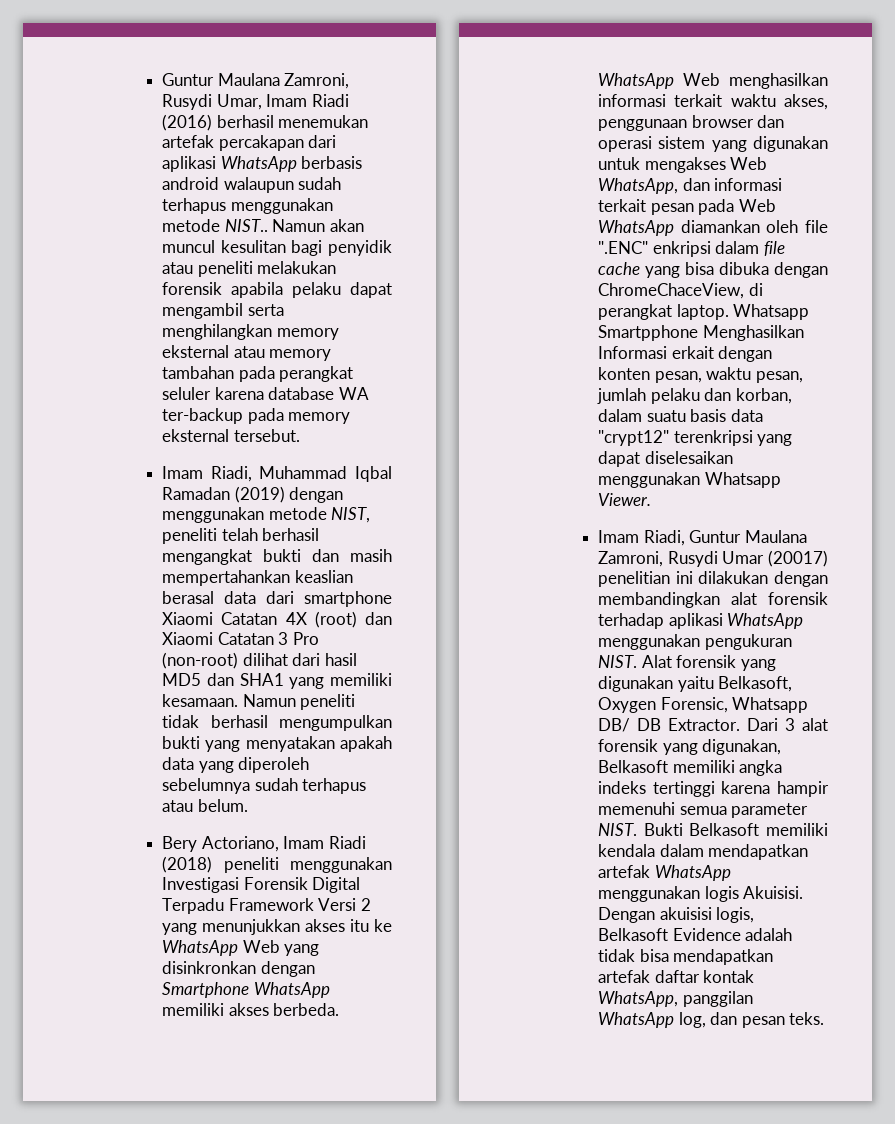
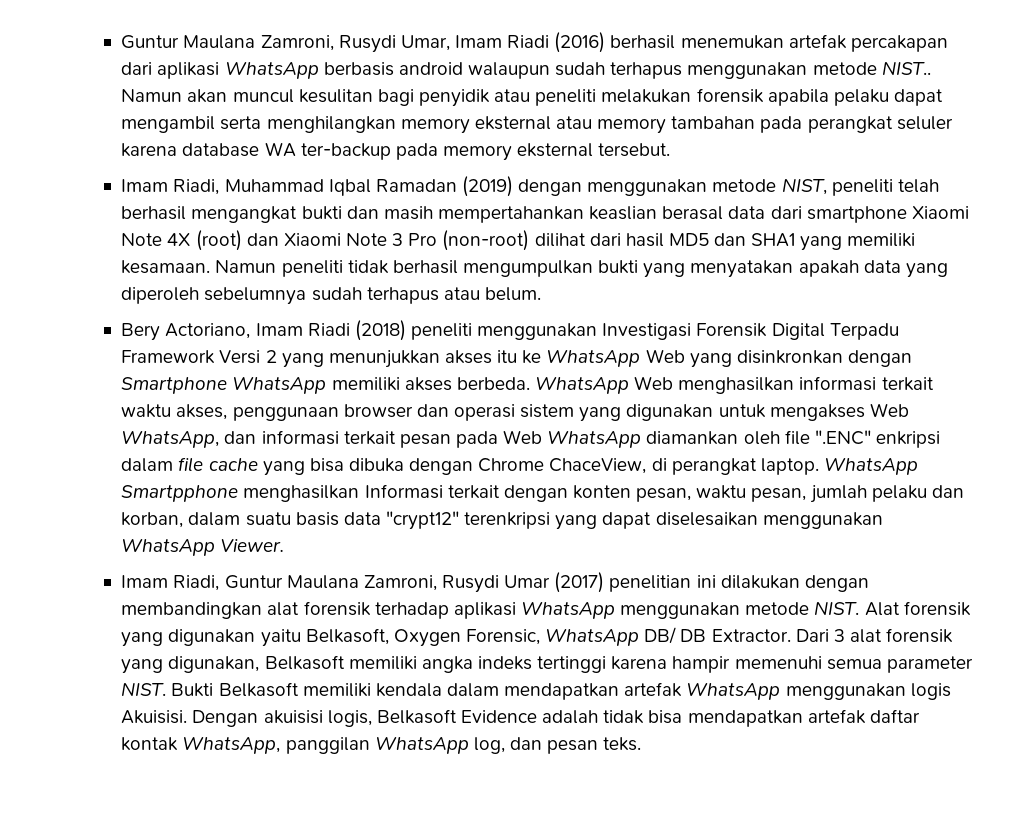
- Imam Riadi, Muhammad Iqbal Ramadan (2019) dengan menggunakan metode NIST, peneliti telah berhasil mengangkat bukti dan masih mempertahankan keaslian berasal data dari smartphone Xiaomi Catatan 4X (root) dan Xiaomi Catatan 3 Pro (non-root) dilihat dari hasil MD5 dan SHA1 yang memiliki kesamaan.
+ Imam Riadi, Muhammad Iqbal Ramadan (2019) dengan menggunakan metode NIST, peneliti telah berhasil mengangkat bukti dan masih mempertahankan keaslian berasal data dari smartphone Xiaomi Note 4X (root) dan Xiaomi Note 3 Pro (non-root) dilihat dari hasil MD5 dan SHA1 yang memiliki kesamaan.
- WhatsApp Web menghasilkan informasi terkait waktu akses, penggunaan browser dan operasi sistem yang digunakan untuk mengakses Web WhatsApp, dan informasi terkait pesan pada Web WhatsApp diamankan oleh file ".ENC" enkripsi dalam file cache yang bisa dibuka dengan ChromeChaceView, di perangkat laptop.
+ WhatsApp Web menghasilkan informasi terkait waktu akses, penggunaan browser dan operasi sistem yang digunakan untuk mengakses Web WhatsApp, dan informasi terkait pesan pada Web WhatsApp diamankan oleh file ".ENC" enkripsi dalam file cache yang bisa dibuka dengan Chrome ChaceView, di perangkat laptop.
- Whatsapp Smartpphone Menghasilkan Informasi erkait dengan konten pesan, waktu pesan, jumlah pelaku dan korban, dalam suatu basis data "crypt12" terenkripsi yang dapat diselesaikan menggunakan Whatsapp Viewer.
+ WhatsApp Smartpphone menghasilkan Informasi terkait dengan konten pesan, waktu pesan, jumlah pelaku dan korban, dalam suatu basis data "crypt12" terenkripsi yang dapat diselesaikan menggunakan WhatsApp Viewer.
- Imam Riadi, Guntur Maulana Zamroni, Rusydi Umar (20017) penelitian ini dilakukan dengan membandingkan alat forensik terhadap aplikasi WhatsApp menggunakan pengukuran NIST.
+ Imam Riadi, Guntur Maulana Zamroni, Rusydi Umar (2017) penelitian ini dilakukan dengan membandingkan alat forensik terhadap aplikasi WhatsApp menggunakan metode NIST.
- Alat forensik yang digunakan yaitu Belkasoft, Oxygen Forensic, Whatsapp DB/ DB Extractor.
+ Alat forensik yang digunakan yaitu Belkasoft, Oxygen Forensic, WhatsApp DB/ DB Extractor.

